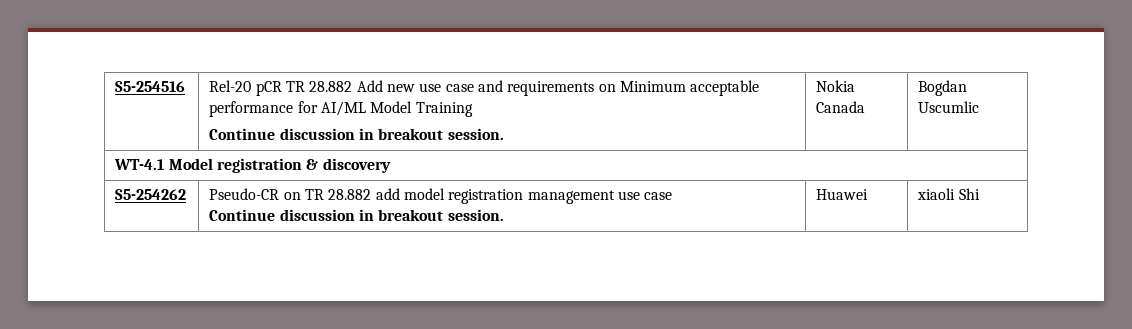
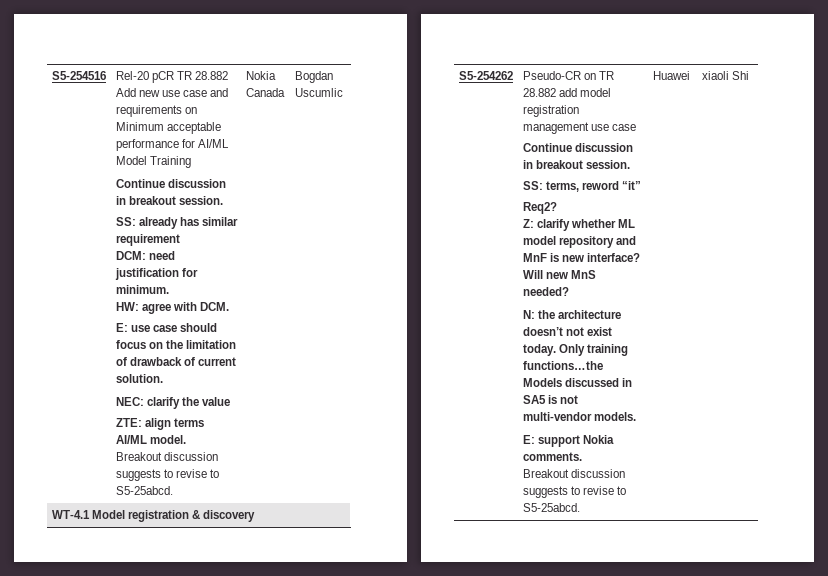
+ SS: already has similar requirement
+ DCM: need justification for minimum.
+ HW: agree with DCM.
+ E: use case should focus on the limitation of drawback of current solution.
+ NEC: clarify the value
+ ZTE: align terms AI/ML model.
+ Breakout discussion suggests to revise to S5-25abcd.
+ SS: terms, reword “it”
+ Req2?
+ Z: clarify whether ML model repository and MnF is new interface? Will new MnS needed?
+ N: the architecture doesn’t not exist today. Only training functions…the Models discussed in SA5 is not multi-vendor models.
+ E: support Nokia comments.
+ Breakout discussion suggests to revise to S5-25abcd.

